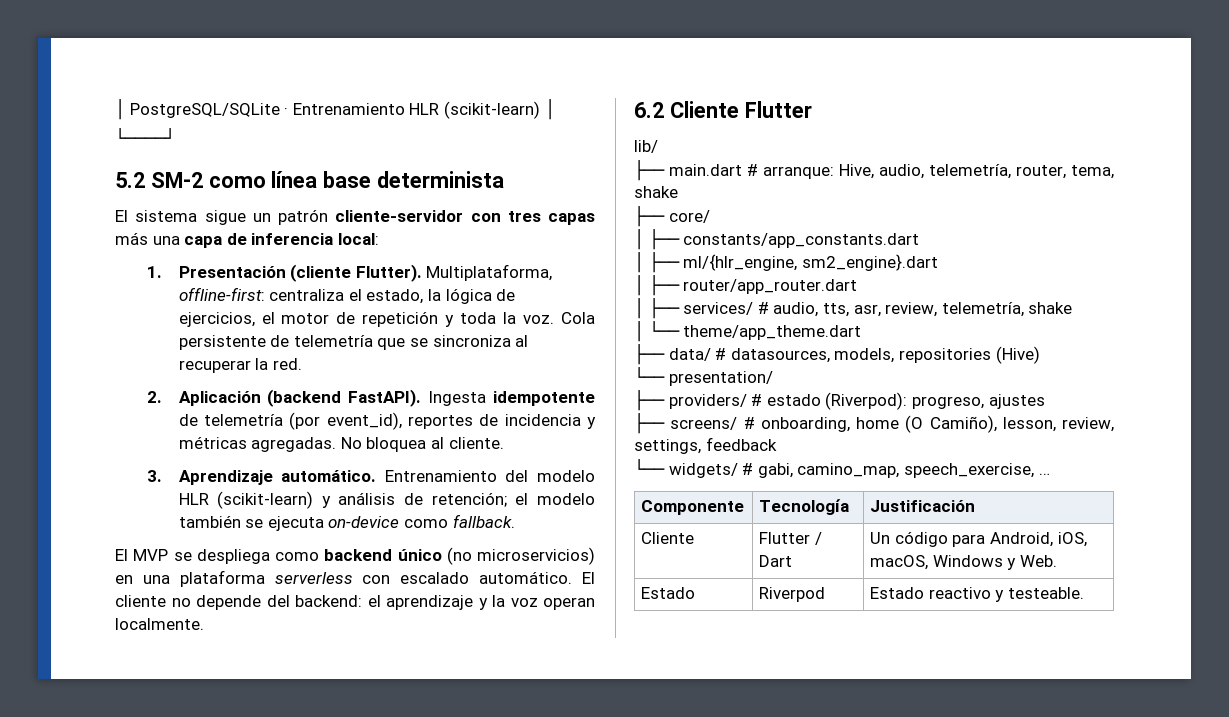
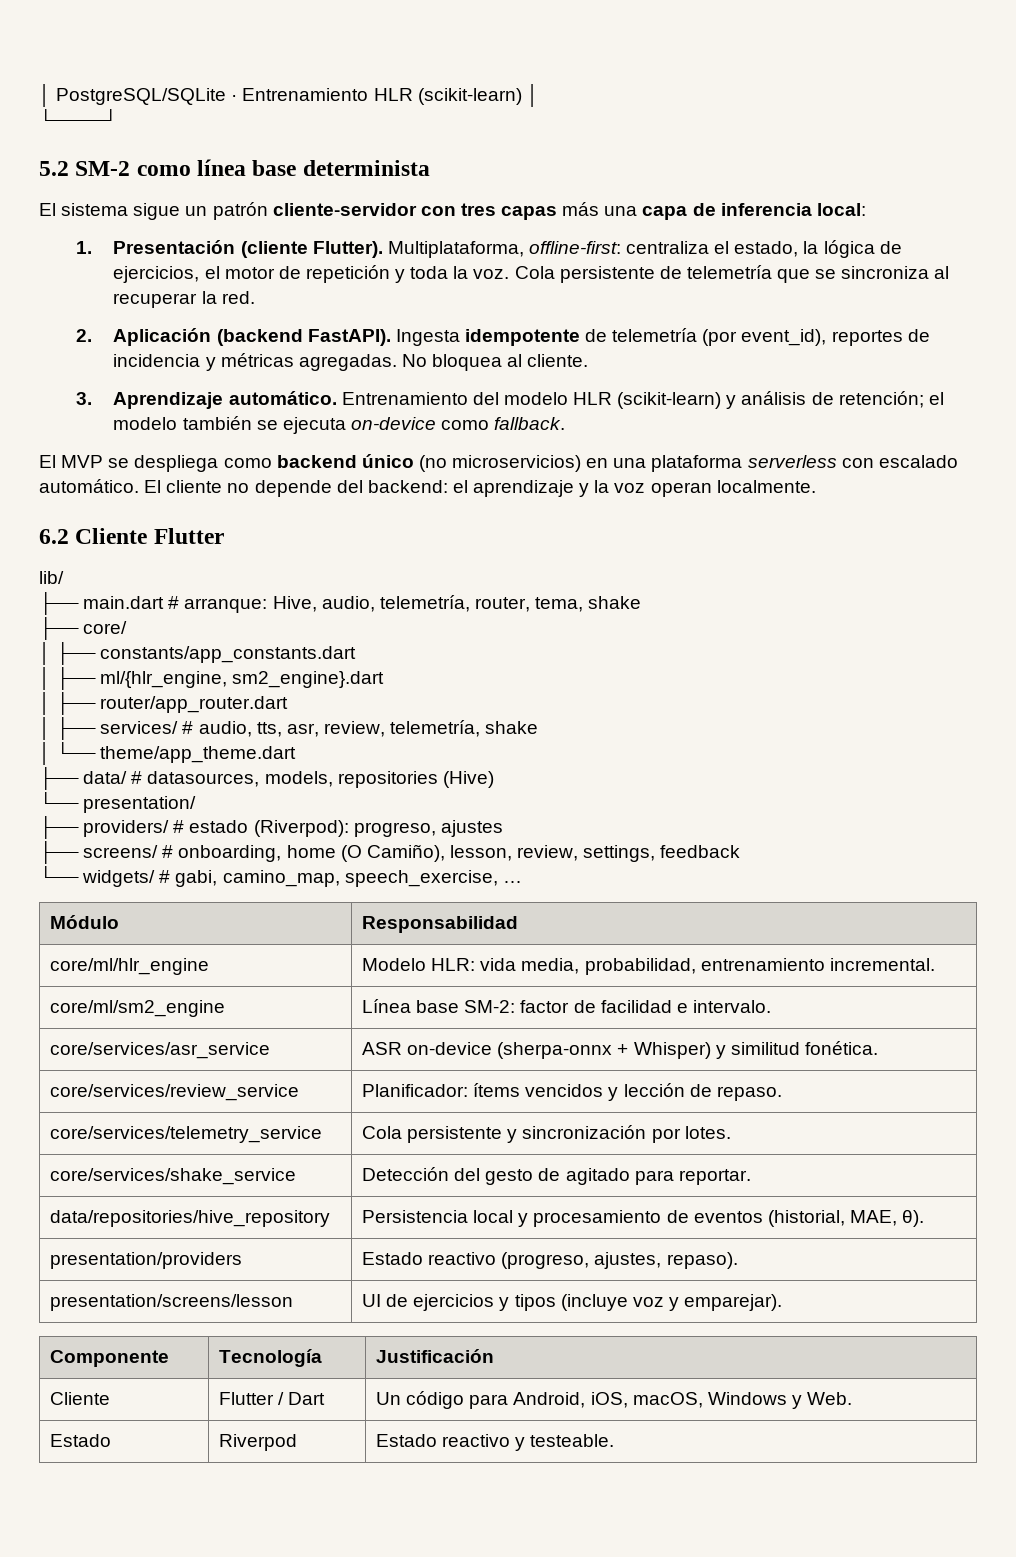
+ Módulo | Responsabilidad
+ core/ml/hlr_engine | Modelo HLR: vida media, probabilidad, entrenamiento incremental.
+ core/ml/sm2_engine | Línea base SM-2: factor de facilidad e intervalo.
+ core/services/asr_service | ASR on-device (sherpa-onnx + Whisper) y similitud fonética.
+ core/services/review_service | Planificador: ítems vencidos y lección de repaso.
+ core/services/telemetry_service | Cola persistente y sincronización por lotes.
+ core/services/shake_service | Detección del gesto de agitado para reportar.
+ data/repositories/hive_repository | Persistencia local y procesamiento de eventos (historial, MAE, θ).
+ presentation/providers | Estado reactivo (progreso, ajustes, repaso).
+ presentation/screens/lesson | UI de ejercicios y tipos (incluye voz y emparejar).

